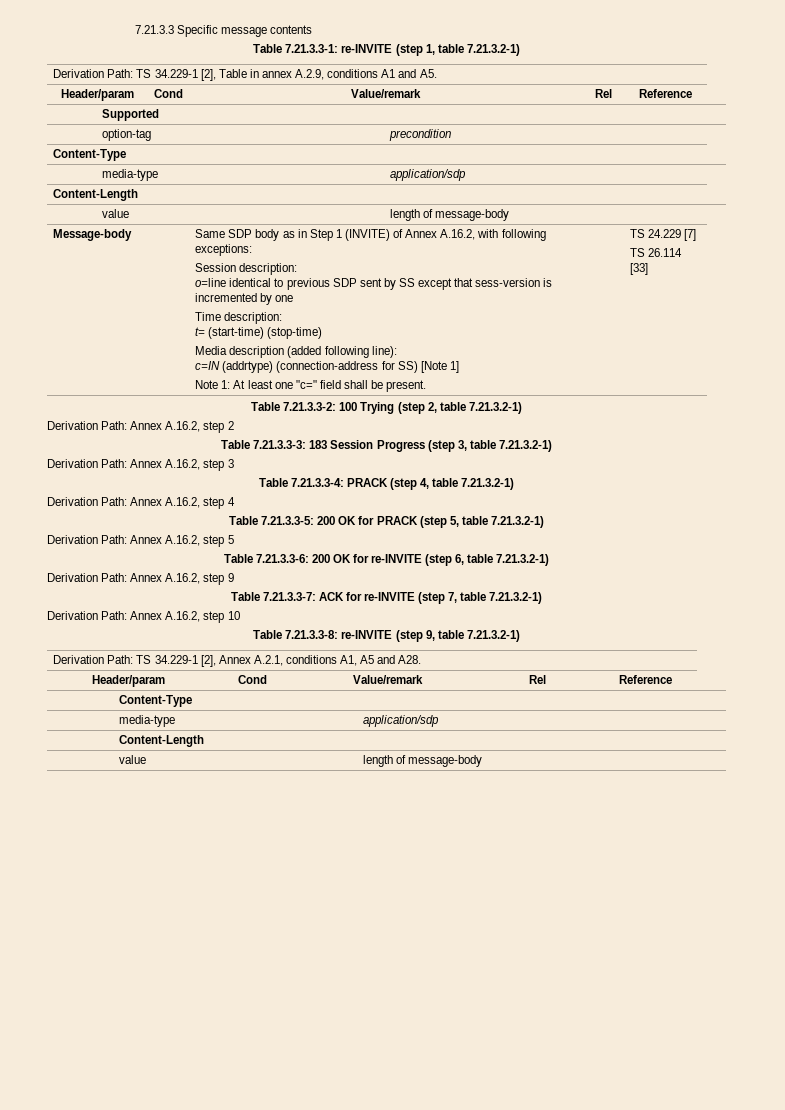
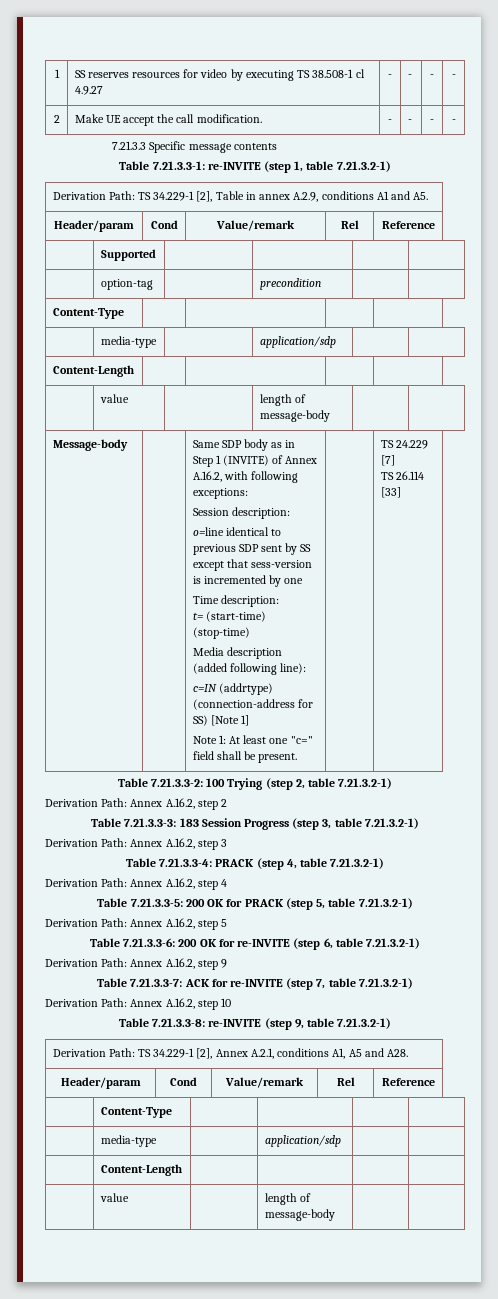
+ 1 | SS reserves resources for video by executing TS 38.508-1 cl 4.9.27 | - | - | - | -
+ 2 | Make UE accept the call modification. | - | - | - | -

